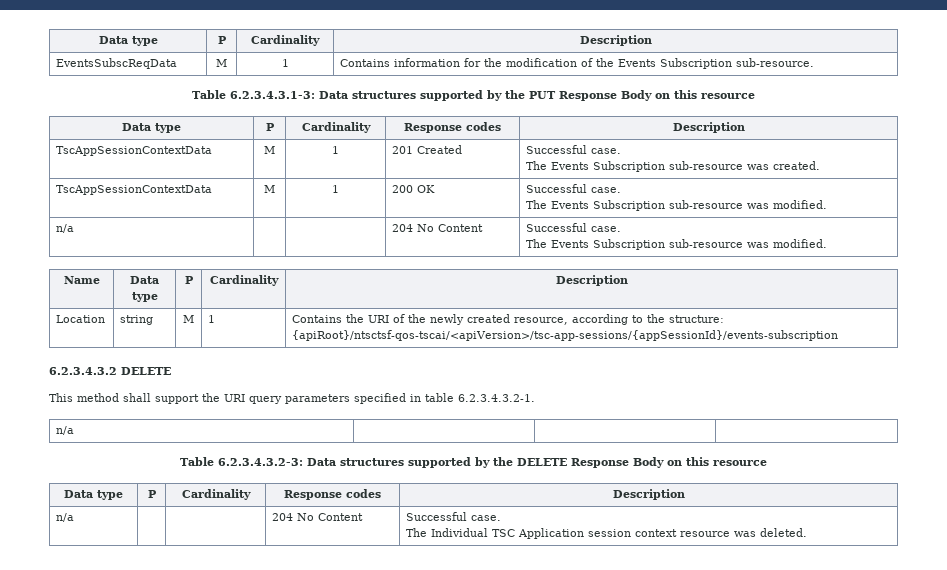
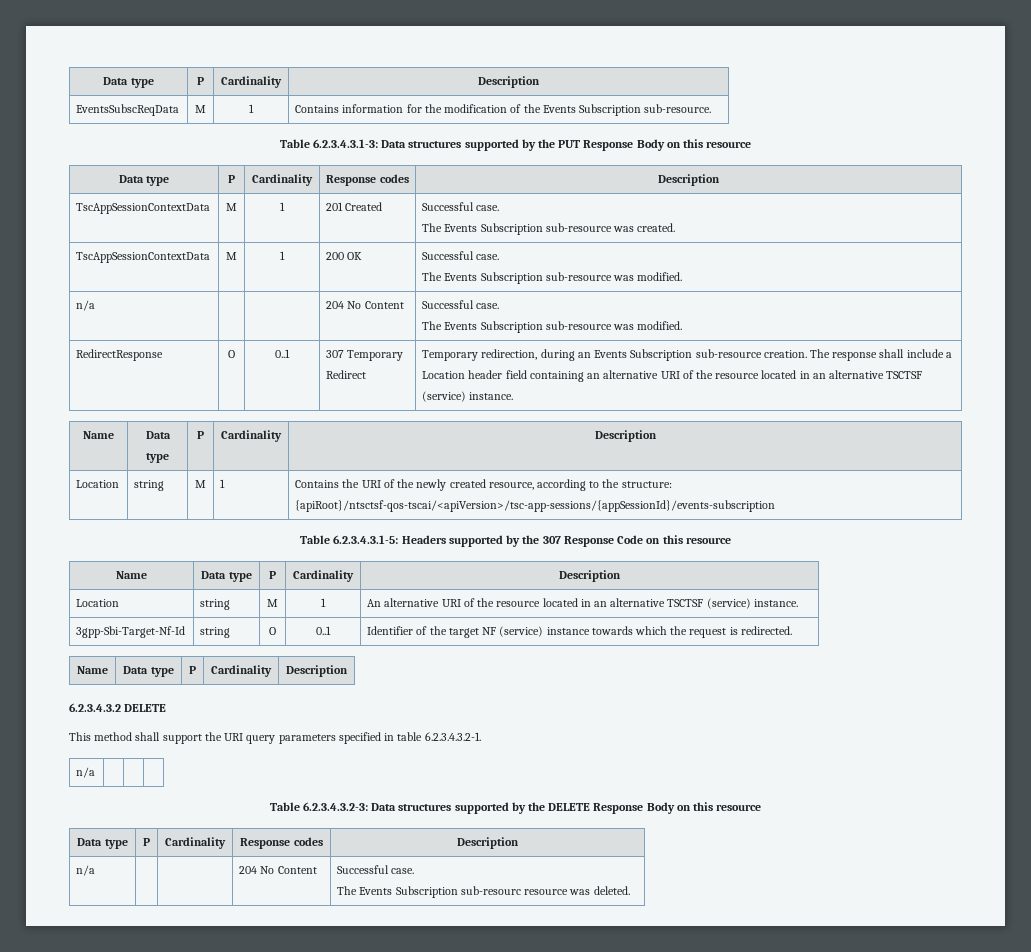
+ RedirectResponse | O | 0..1 | 307 Temporary Redirect | Temporary redirection, during an Events Subscription sub-resource creation. The response shall include a Location header field containing an alternative URI of the resource located in an alternative TSCTSF (service) instance.
+ Table 6.2.3.4.3.1-5: Headers supported by the 307 Response Code on this resource
+ Name | Data type | P | Cardinality | Description
+ Location | string | M | 1 | An alternative URI of the resource located in an alternative TSCTSF (service) instance.
+ 3gpp-Sbi-Target-Nf-Id | string | O | 0..1 | Identifier of the target NF (service) instance towards which the request is redirected.
+ Name | Data type | P | Cardinality | Description
  Table 6.2.3.4.3.2-3: Data structures supported by the DELETE Response Body on this resource
  Data type | P | Cardinality | Response codes | Description
  n/a | | | 204 No Content | Successful case.
- The Individual TSC Application session context resource was deleted.
+ The Events Subscription sub-resourc resource was deleted.

